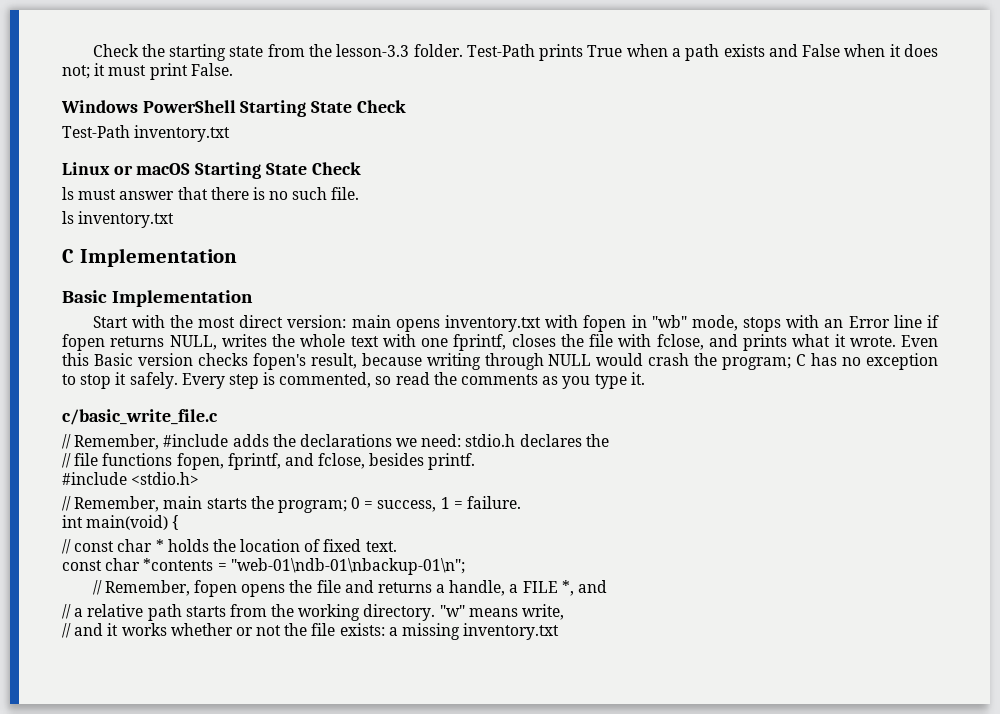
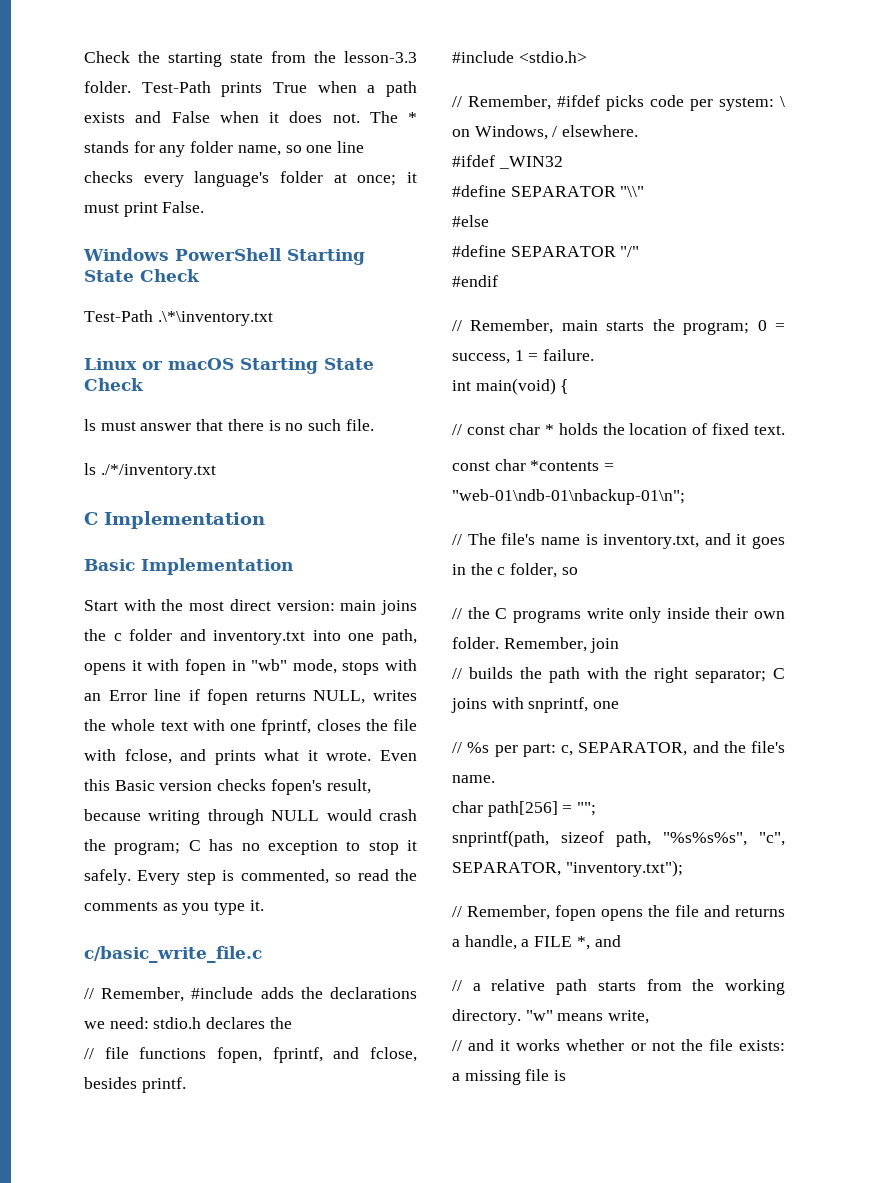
- Test-Path prints True when a path exists and False when it does not; it must print False.
+ Test-Path prints True when a path exists and False when it does not. The * stands for any folder name, so one line checks every language's folder at once; it must print False.
- Test-Path inventory.txt
+ Test-Path .\*\inventory.txt
- ls inventory.txt
+ ls ./*/inventory.txt
- Start with the most direct version: main opens inventory.txt with fopen in "wb" mode, stops with an Error line if fopen returns NULL, writes the whole text with one fprintf, closes the file with fclose, and prints what it wrote.
+ Start with the most direct version: main joins the c folder and inventory.txt into one path, opens it with fopen in "wb" mode, stops with an Error line if fopen returns NULL, writes the whole text with one fprintf, closes the file with fclose, and prints what it wrote.
+ // Remember, #ifdef picks code per system: \ on Windows, / elsewhere.
+ #ifdef _WIN32
+ #define SEPARATOR "\\"
+ #else
+ #define SEPARATOR "/"
+ #endif
+ // The file's name is inventory.txt, and it goes in the c folder, so
+ // the C programs write only inside their own folder. Remember, join
+ // builds the path with the right separator; C joins with snprintf, one
+ // %s per part: c, SEPARATOR, and the file's name.
+ char path[256] = "";
+ snprintf(path, sizeof path, "%s%s%s", "c", SEPARATOR, "inventory.txt");
- // and it works whether or not the file exists: a missing inventory.txt
+ // and it works whether or not the file exists: a missing file is

